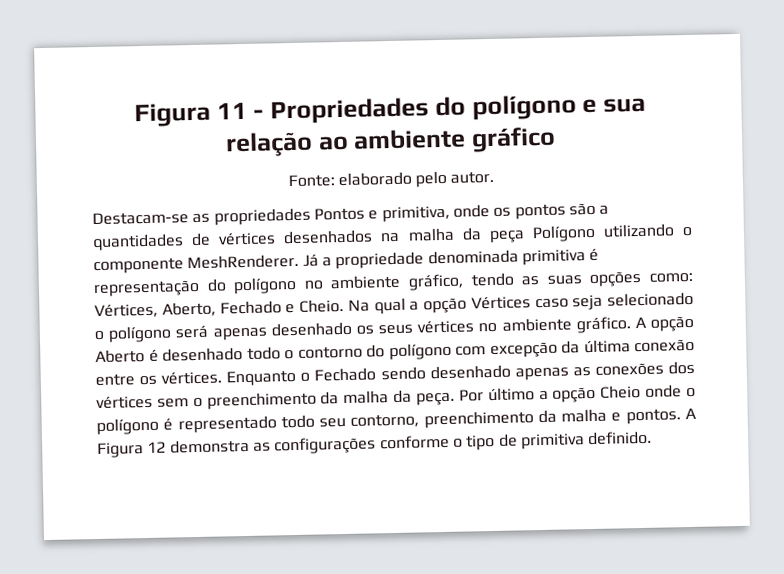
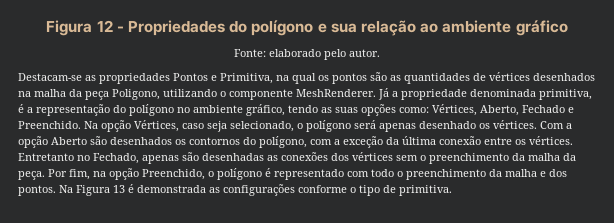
- Figura 11 - Propriedades do polígono e sua relação ao ambiente gráfico
+ Figura 12 - Propriedades do polígono e sua relação ao ambiente gráfico
- Destacam-se as propriedades Pontos e primitiva, onde os pontos são a quantidades de vértices desenhados na malha da peça Polígono utilizando o componente MeshRenderer.
+ Destacam-se as propriedades Pontos e Primitiva, na qual os pontos são as quantidades de vértices desenhados na malha da peça Poligono, utilizando o componente MeshRenderer.
- Já a propriedade denominada primitiva é representação do polígono no ambiente gráfico, tendo as suas opções como: Vértices, Aberto, Fechado e Cheio. Na qual a opção Vértices caso seja selecionado o polígono será apenas desenhado os seus vértices no ambiente gráfico. A opção Aberto é desenhado todo o contorno do polígono com excepção da última conexão entre os vértices.
+ Já a propriedade denominada primitiva, é a representação do polígono no ambiente gráfico, tendo as suas opções como: Vértices, Aberto, Fechado e Preenchido. Na opção Vértices, caso seja selecionado, o polígono será apenas desenhado os vértices. Com a opção Aberto são desenhados os contornos do polígono, com a exceção da última conexão entre os vértices.
- Enquanto o Fechado sendo desenhado apenas as conexões dos vértices sem o preenchimento da malha da peça.
+ Entretanto no Fechado, apenas são desenhadas as conexões dos vértices sem o preenchimento da malha da peça.
- Por último a opção Cheio onde o polígono é representado todo seu contorno, preenchimento da malha e pontos. A Figura 12 demonstra as configurações conforme o tipo de primitiva definido.
+ Por fim, na opção Preenchido, o polígono é representado com todo o preenchimento da malha e dos pontos. Na Figura 13 é demonstrada as configurações conforme o tipo de primitiva.

